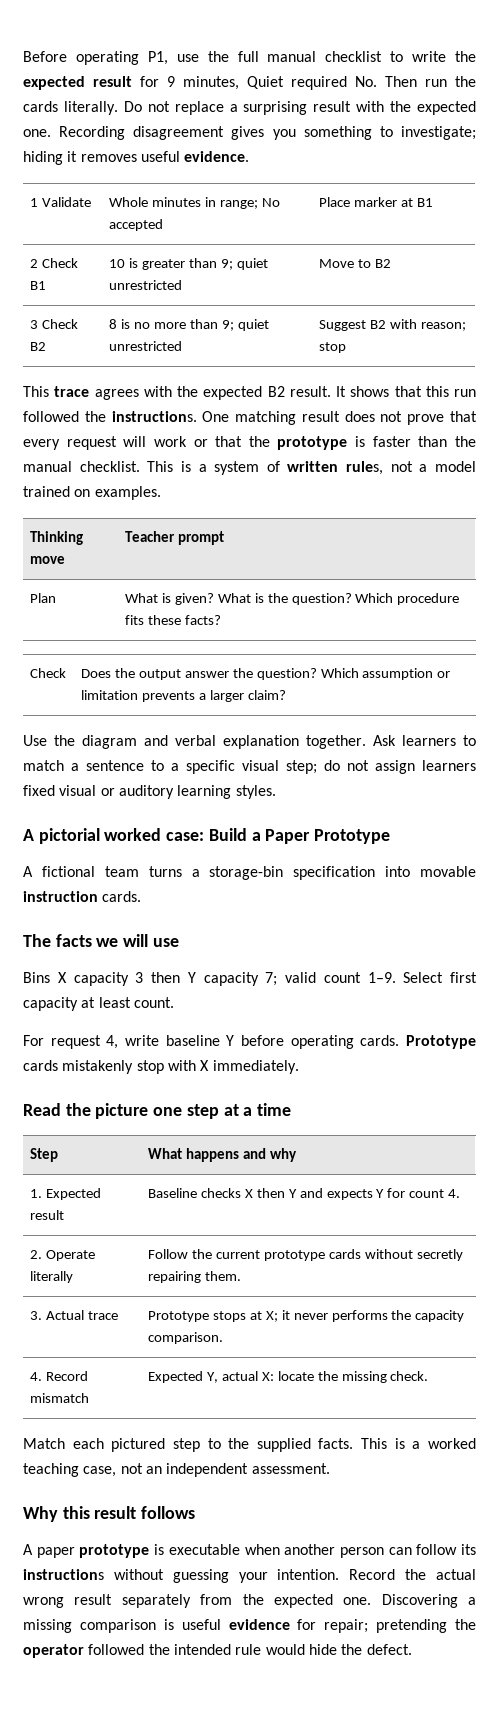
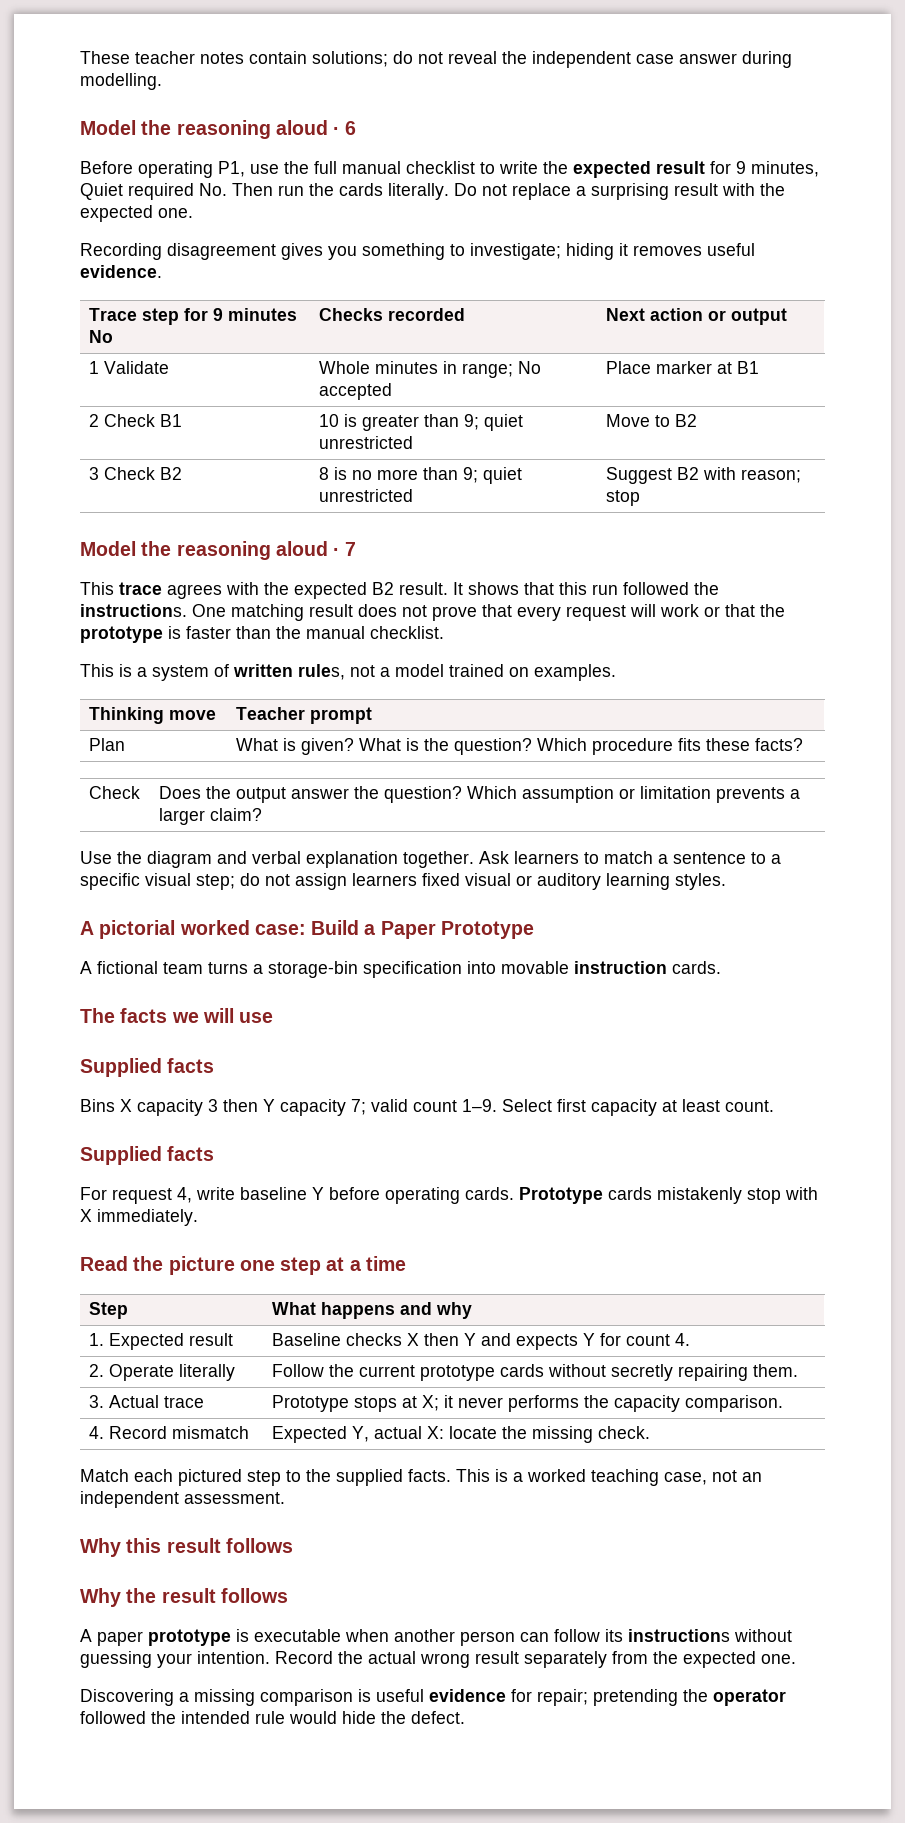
+ These teacher notes contain solutions; do not reveal the independent case answer during modelling.
+ Model the reasoning aloud · 6
- Do not replace a surprising result with the expected one. Recording disagreement gives you something to investigate; hiding it removes useful evidence.
+ Do not replace a surprising result with the expected one.
+ Recording disagreement gives you something to investigate; hiding it removes useful evidence.
+ Trace step for 9 minutes No | Checks recorded | Next action or output
+ Model the reasoning aloud · 7
- One matching result does not prove that every request will work or that the prototype is faster than the manual checklist. This is a system of written rules, not a model trained on examples.
+ One matching result does not prove that every request will work or that the prototype is faster than the manual checklist.
+ This is a system of written rules, not a model trained on examples.
  The facts we will use
+ Supplied facts
  Select first capacity at least count.
+ Supplied facts
+ Why the result follows
- Record the actual wrong result separately from the expected one. Discovering a missing comparison is useful evidence for repair; pretending the operator followed the intended rule would hide the defect.
+ Record the actual wrong result separately from the expected one.
+ Discovering a missing comparison is useful evidence for repair; pretending the operator followed the intended rule would hide the defect.

